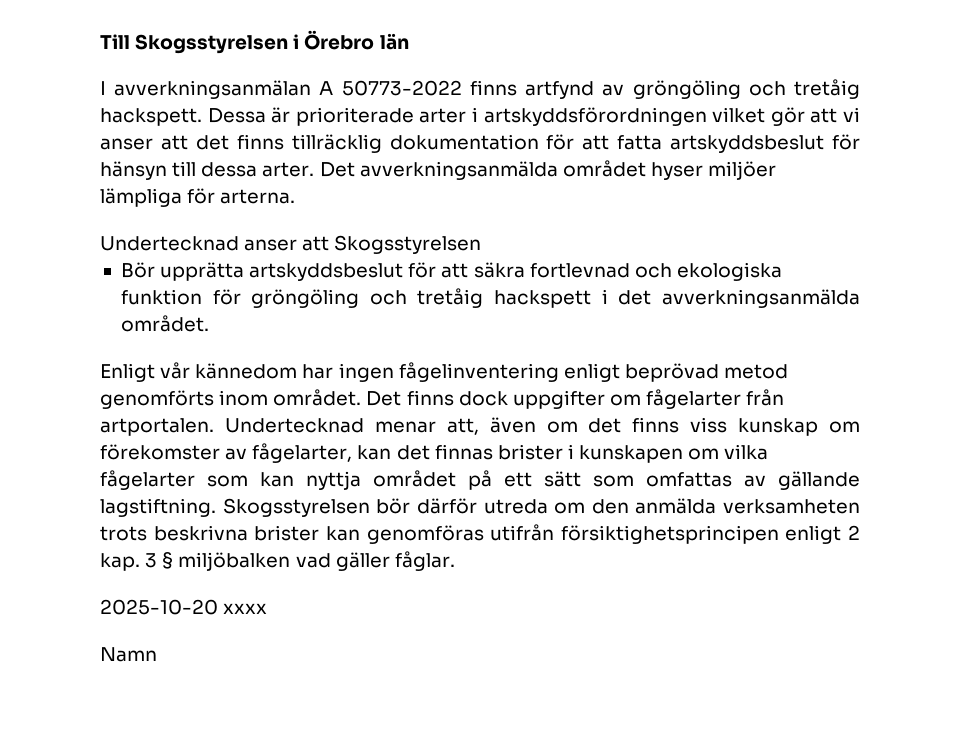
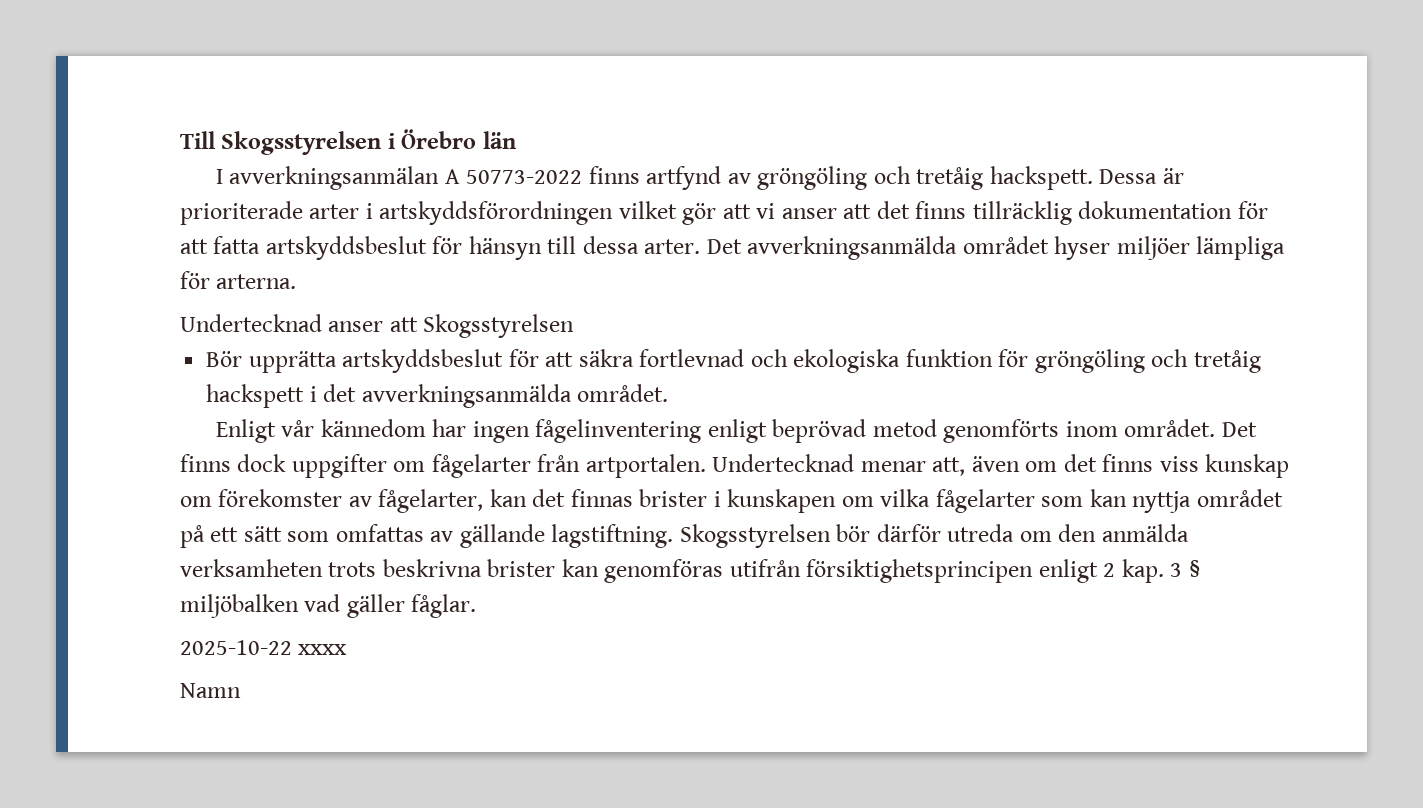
- 2025-10-20 xxxx
+ 2025-10-22 xxxx

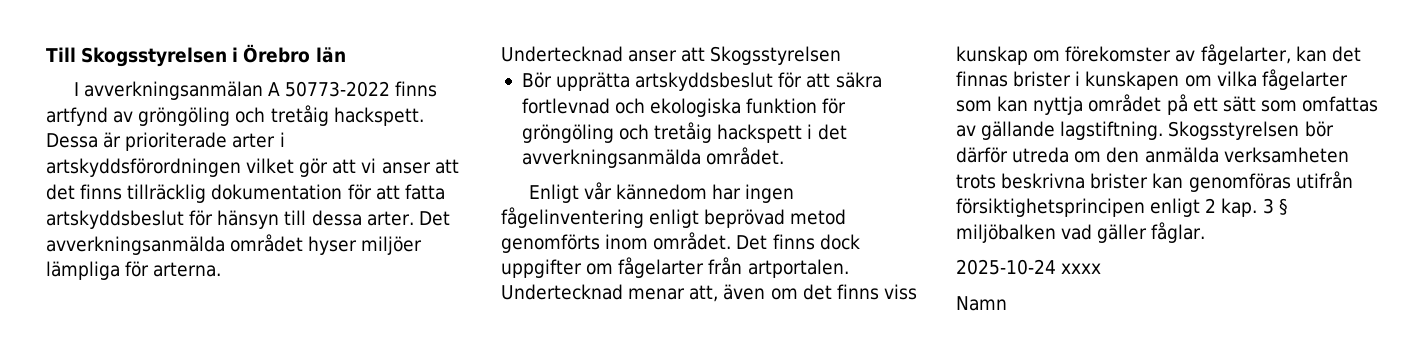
- 2025-10-22 xxxx
+ 2025-10-24 xxxx

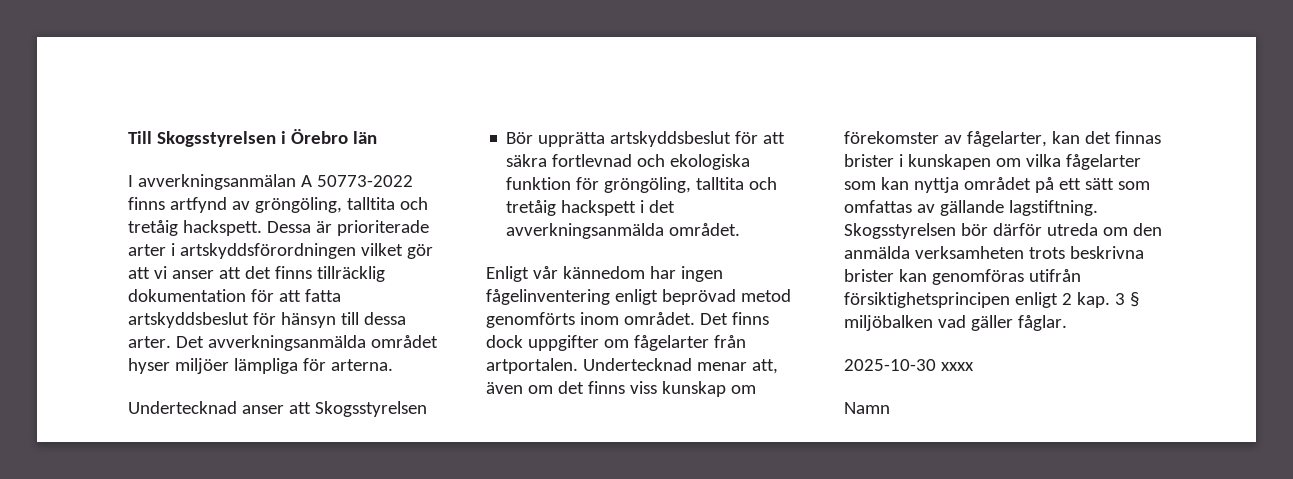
- I avverkningsanmälan A 50773-2022 finns artfynd av gröngöling och tretåig hackspett.
+ I avverkningsanmälan A 50773-2022 finns artfynd av gröngöling, talltita och tretåig hackspett.
- Bör upprätta artskyddsbeslut för att säkra fortlevnad och ekologiska funktion för gröngöling och tretåig hackspett i det avverkningsanmälda området.
+ Bör upprätta artskyddsbeslut för att säkra fortlevnad och ekologiska funktion för gröngöling, talltita och tretåig hackspett i det avverkningsanmälda området.
- 2025-10-24 xxxx
+ 2025-10-30 xxxx

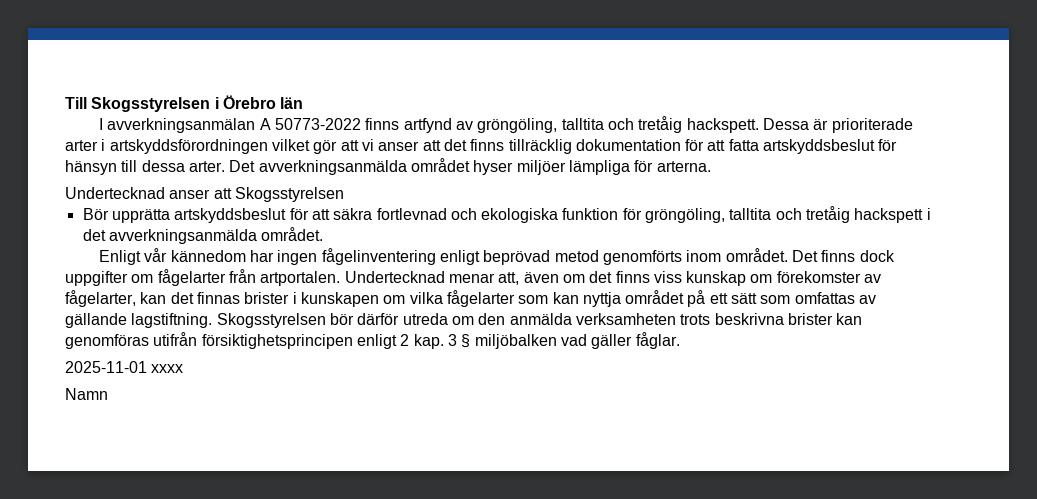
- 2025-10-30 xxxx
+ 2025-11-01 xxxx

